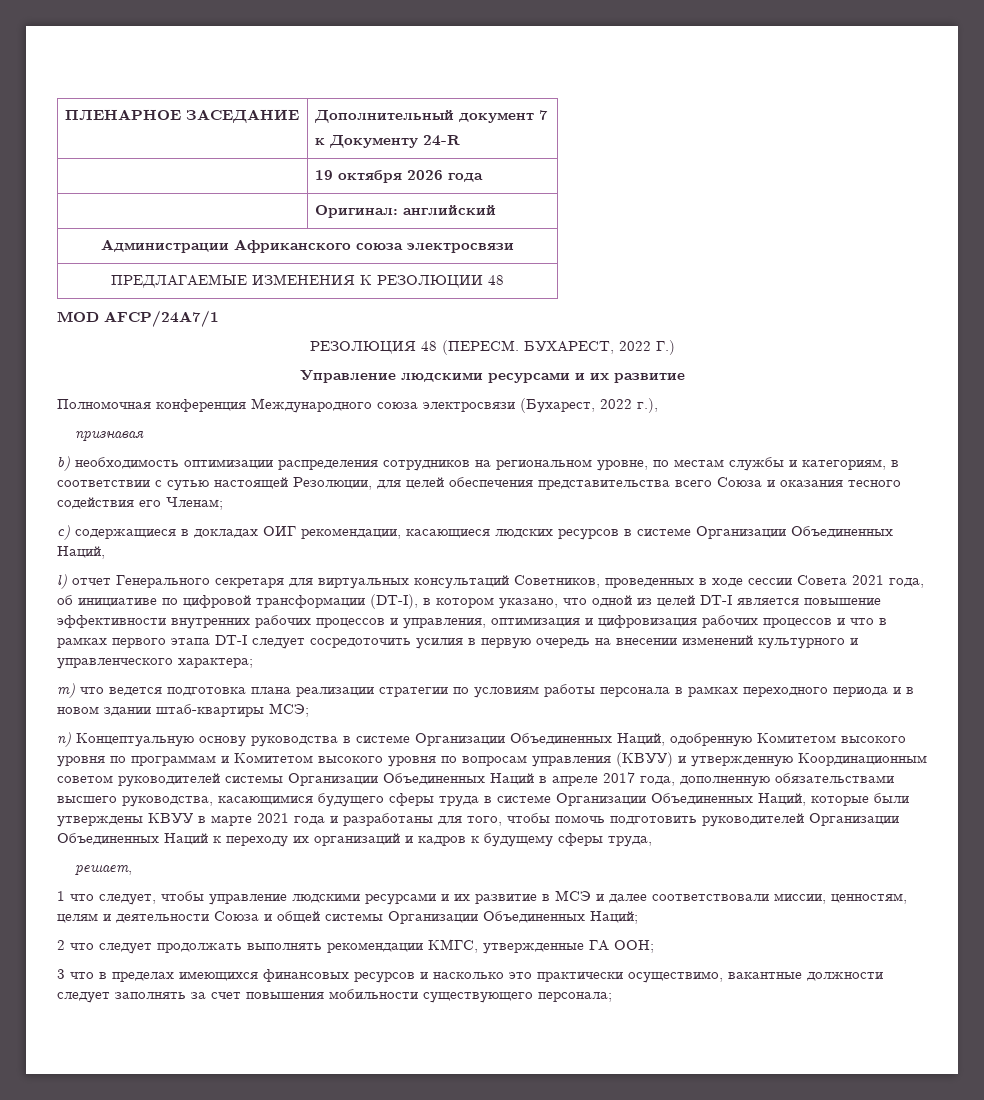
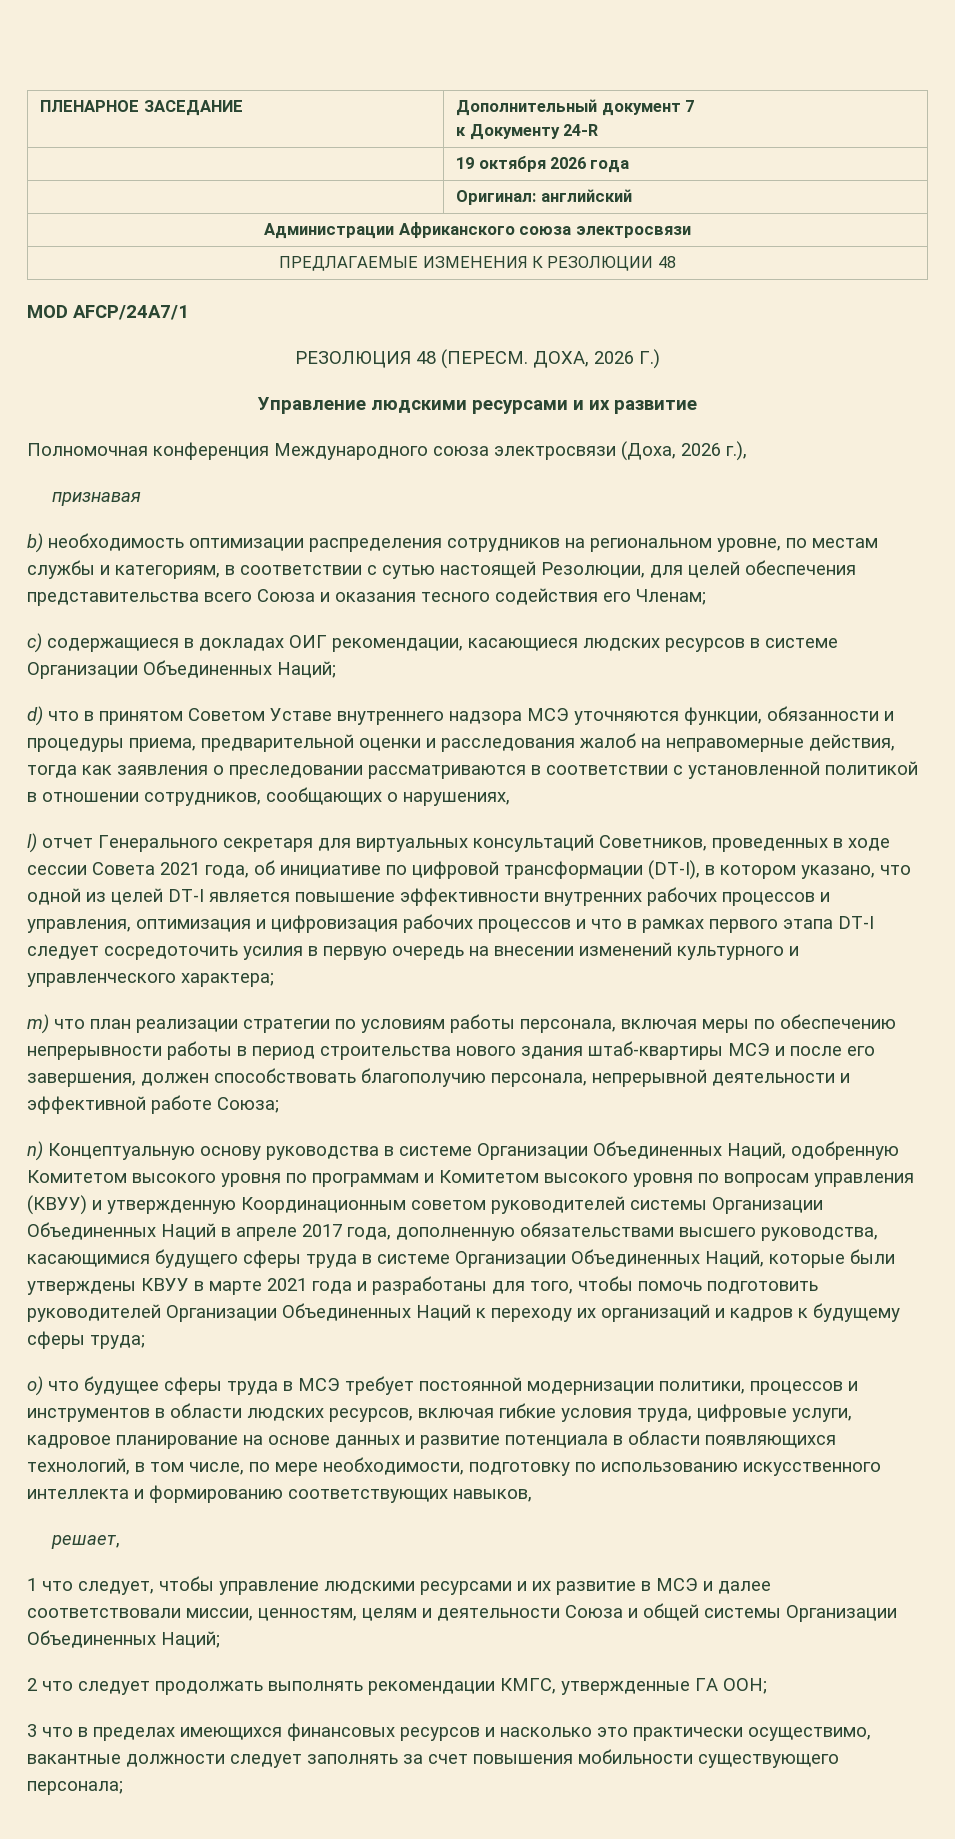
- БУХАРЕСТ, 2022 Г.)
+ ДОХА, 2026 Г.)
- Полномочная конференция Международного союза электросвязи (Бухарест, 2022 г.),
+ Полномочная конференция Международного союза электросвязи (Доха, 2026 г.),
- c) содержащиеся в докладах ОИГ рекомендации, касающиеся людских ресурсов в системе Организации Объединенных Наций,
+ c) содержащиеся в докладах ОИГ рекомендации, касающиеся людских ресурсов в системе Организации Объединенных Наций;
+ d) что в принятом Советом Уставе внутреннего надзора МСЭ уточняются функции, обязанности и процедуры приема, предварительной оценки и расследования жалоб на неправомерные действия, тогда как заявления о преследовании рассматриваются в соответствии с установленной политикой в отношении сотрудников, сообщающих о нарушениях,
- m) что ведется подготовка плана реализации стратегии по условиям работы персонала в рамках переходного периода и в новом здании штаб-квартиры МСЭ;
+ m) что план реализации стратегии по условиям работы персонала, включая меры по обеспечению непрерывности работы в период строительства нового здания штаб-квартиры МСЭ и после его завершения, должен способствовать благополучию персонала, непрерывной деятельности и эффективной работе Союза;
- n) Концептуальную основу руководства в системе Организации Объединенных Наций, одобренную Комитетом высокого уровня по программам и Комитетом высокого уровня по вопросам управления (КВУУ) и утвержденную Координационным советом руководителей системы Организации Объединенных Наций в апреле 2017 года, дополненную обязательствами высшего руководства, касающимися будущего сферы труда в системе Организации Объединенных Наций, которые были утверждены КВУУ в марте 2021 года и разработаны для того, чтобы помочь подготовить руководителей Организации Объединенных Наций к переходу их организаций и кадров к будущему сферы труда,
+ n) Концептуальную основу руководства в системе Организации Объединенных Наций, одобренную Комитетом высокого уровня по программам и Комитетом высокого уровня по вопросам управления (КВУУ) и утвержденную Координационным советом руководителей системы Организации Объединенных Наций в апреле 2017 года, дополненную обязательствами высшего руководства, касающимися будущего сферы труда в системе Организации Объединенных Наций, которые были утверждены КВУУ в марте 2021 года и разработаны для того, чтобы помочь подготовить руководителей Организации Объединенных Наций к переходу их организаций и кадров к будущему сферы труда;
+ o) что будущее сферы труда в МСЭ требует постоянной модернизации политики, процессов и инструментов в области людских ресурсов, включая гибкие условия труда, цифровые услуги, кадровое планирование на основе данных и развитие потенциала в области появляющихся технологий, в том числе, по мере необходимости, подготовку по использованию искусственного интеллекта и формированию соответствующих навыков,

